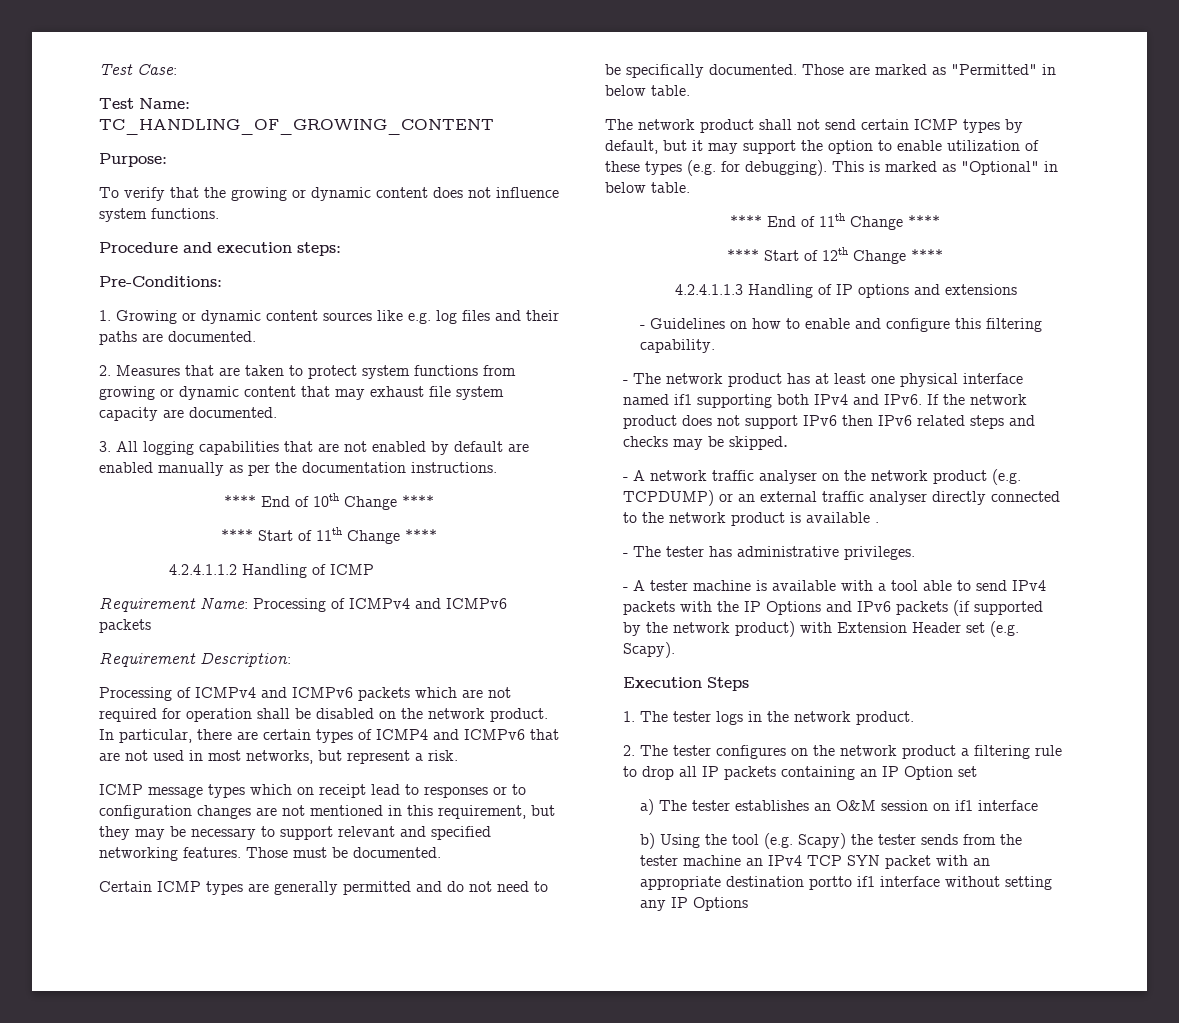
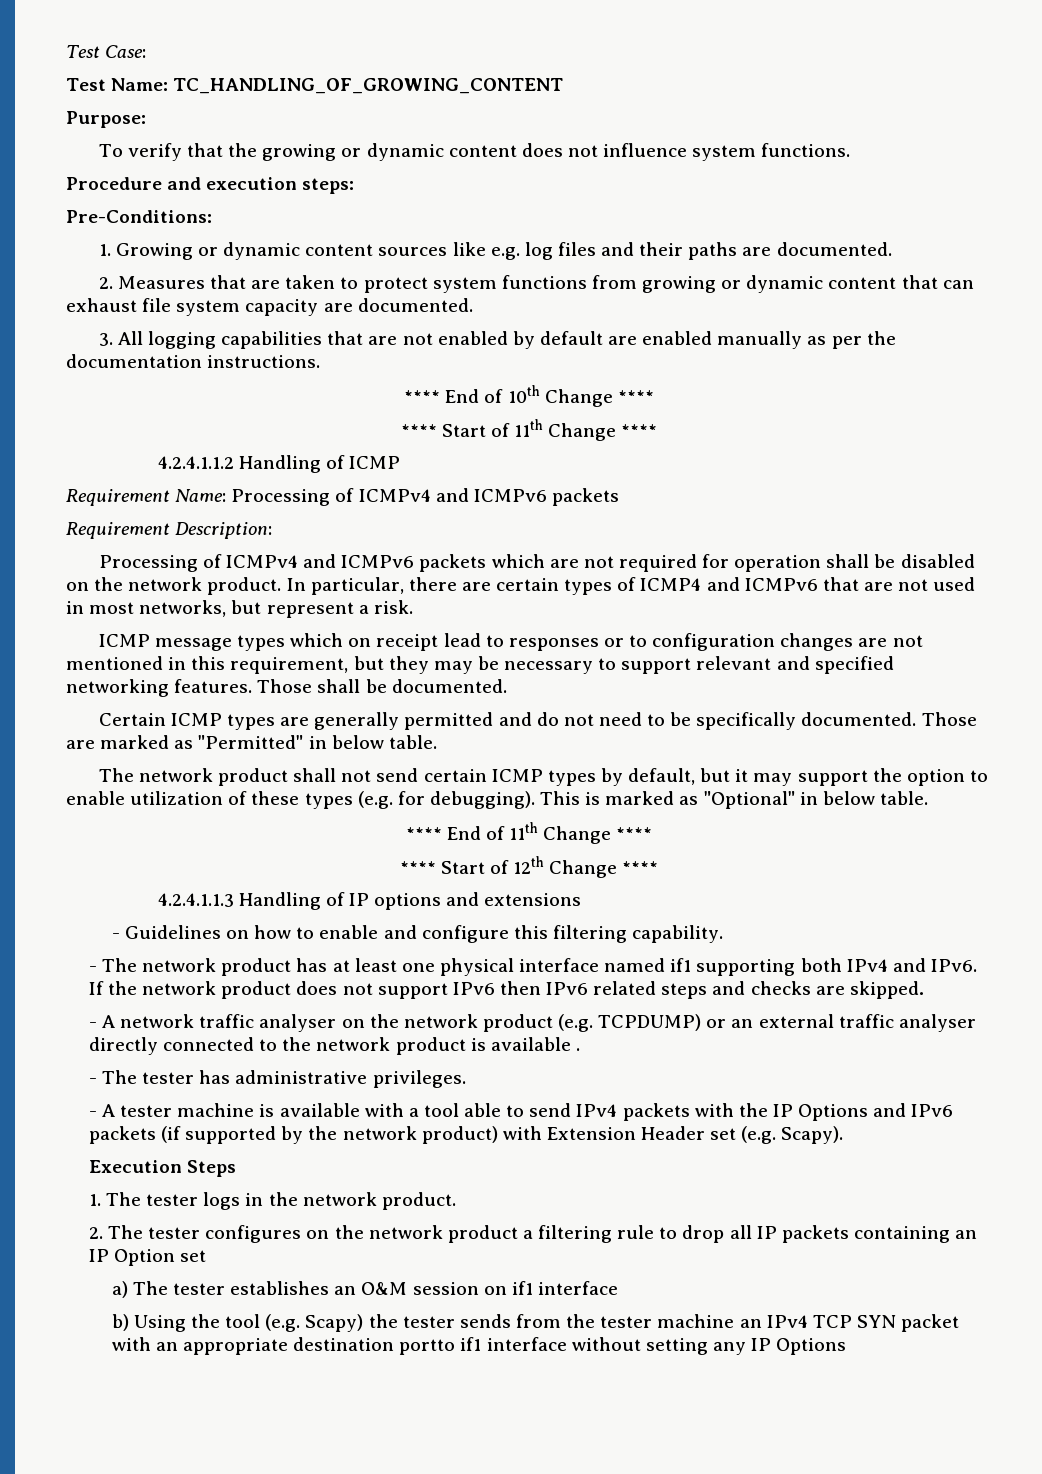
- 2. Measures that are taken to protect system functions from growing or dynamic content that may exhaust file system capacity are documented.
+ 2. Measures that are taken to protect system functions from growing or dynamic content that can exhaust file system capacity are documented.
- Those must be documented.
+ Those shall be documented.
- If the network product does not support IPv6 then IPv6 related steps and checks may be skipped.
+ If the network product does not support IPv6 then IPv6 related steps and checks are skipped.

